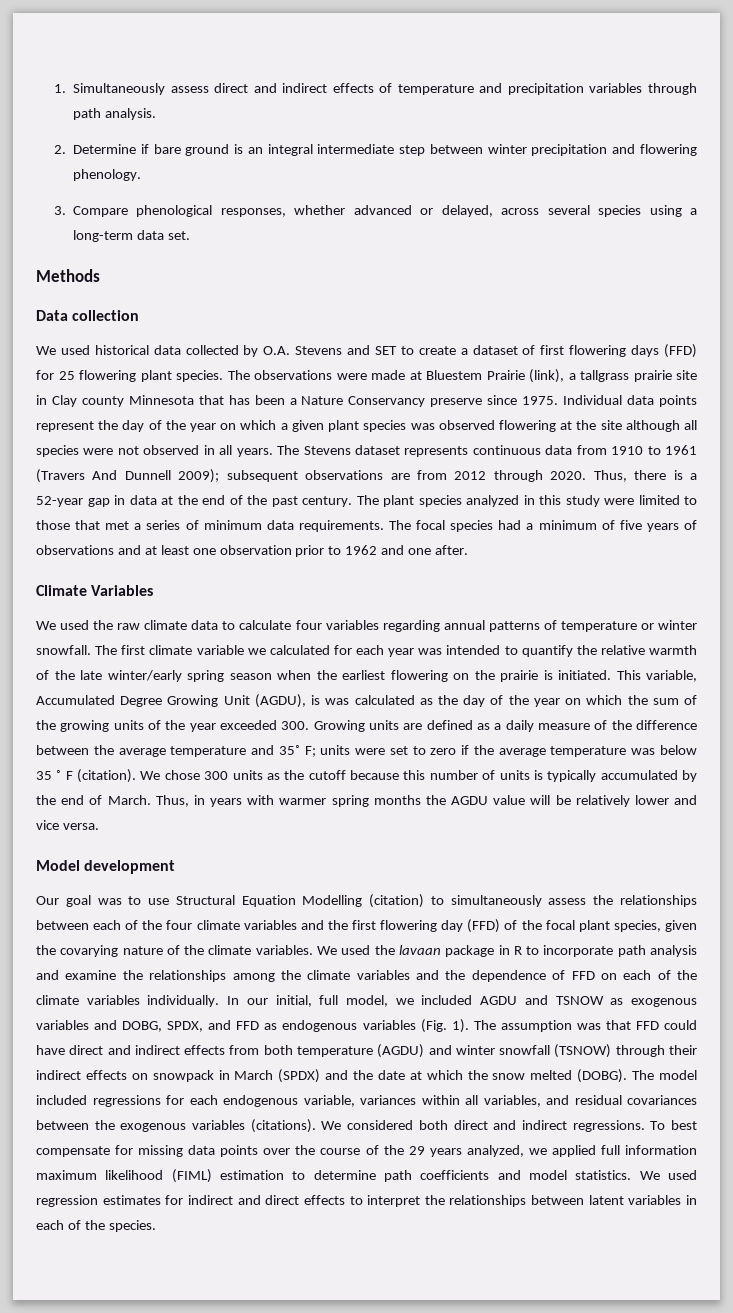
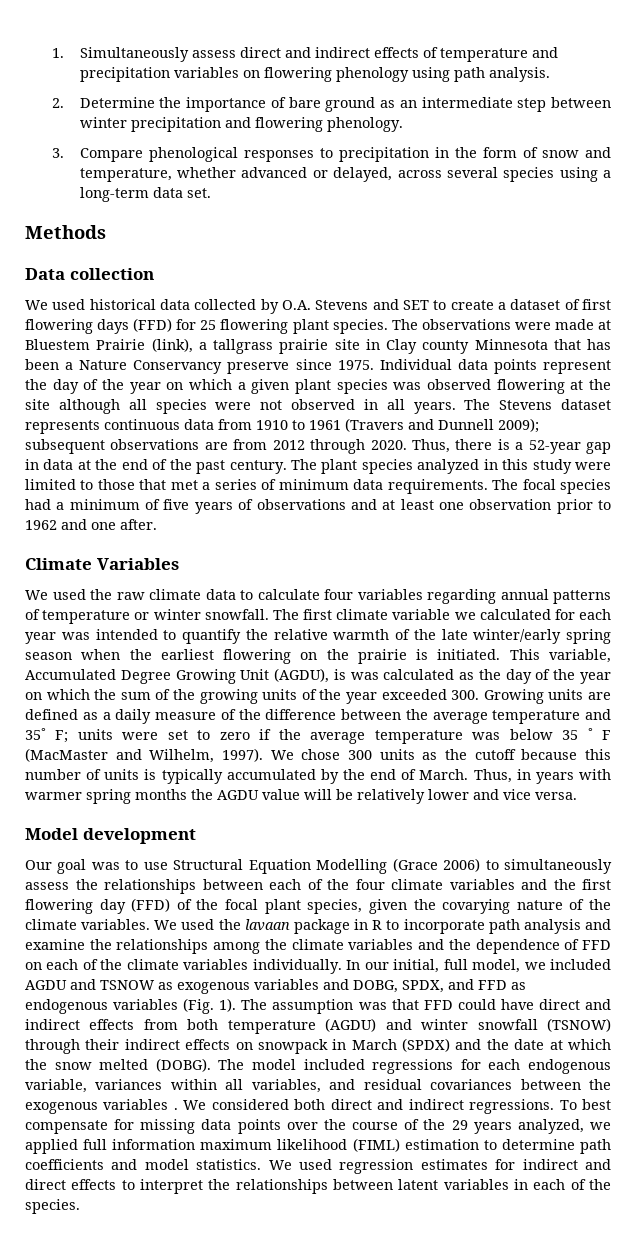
- 1. Simultaneously assess direct and indirect effects of temperature and precipitation variables through path analysis.
+ 1. Simultaneously assess direct and indirect effects of temperature and precipitation variables on flowering phenology using path analysis.
- 2. Determine if bare ground is an integral intermediate step between winter precipitation and flowering phenology.
+ 2. Determine the importance of bare ground as an intermediate step between winter precipitation and flowering phenology.
- 3. Compare phenological responses, whether advanced or delayed, across several species using a long-term data set.
+ 3. Compare phenological responses to precipitation in the form of snow and temperature, whether advanced or delayed, across several species using a long-term data set.
- The Stevens dataset represents continuous data from 1910 to 1961 (Travers And Dunnell 2009); subsequent observations are from 2012 through 2020.
+ The Stevens dataset represents continuous data from 1910 to 1961 (Travers and Dunnell 2009); subsequent observations are from 2012 through 2020.
- units were set to zero if the average temperature was below 35 ˚ F (citation).
+ units were set to zero if the average temperature was below 35 ˚ F (MacMaster and Wilhelm, 1997).
- Our goal was to use Structural Equation Modelling (citation) to simultaneously assess the relationships between each of the four climate variables and the first flowering day (FFD) of the focal plant species, given the covarying nature of the climate variables.
+ Our goal was to use Structural Equation Modelling (Grace 2006) to simultaneously assess the relationships between each of the four climate variables and the first flowering day (FFD) of the focal plant species, given the covarying nature of the climate variables.
- The model included regressions for each endogenous variable, variances within all variables, and residual covariances between the exogenous variables (citations).
+ The model included regressions for each endogenous variable, variances within all variables, and residual covariances between the exogenous variables .

